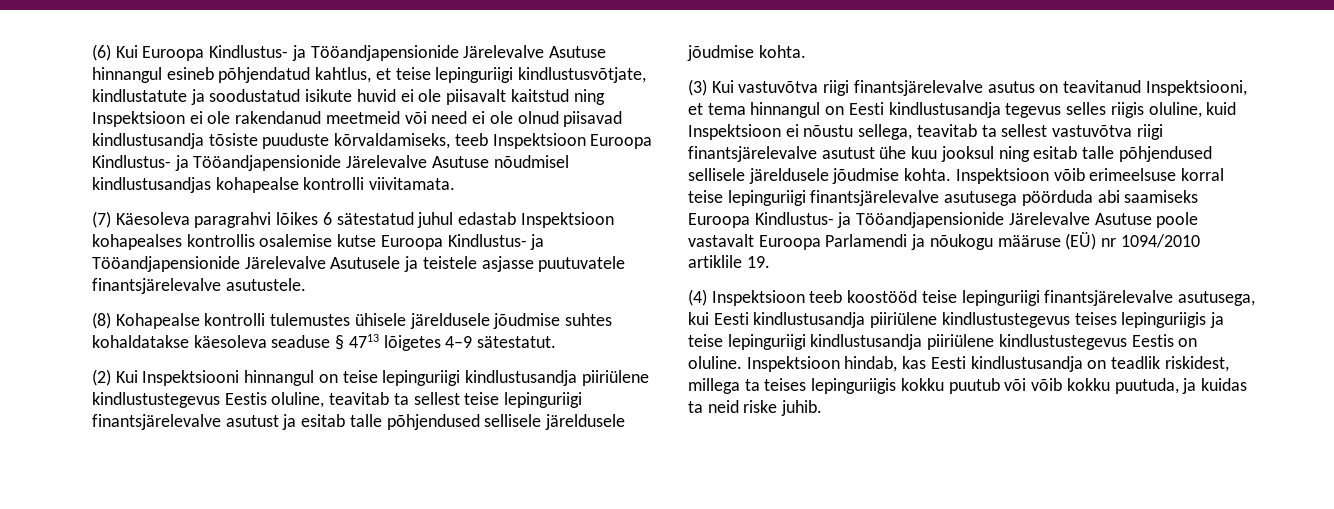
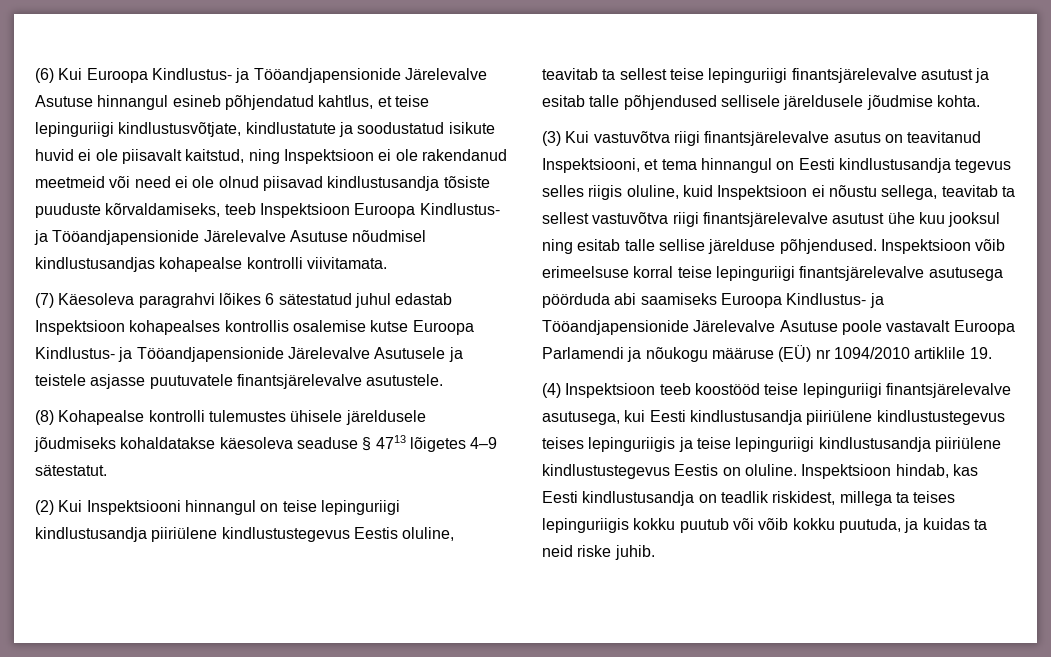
- (6) Kui Euroopa Kindlustus- ja Tööandjapensionide Järelevalve Asutuse hinnangul esineb põhjendatud kahtlus, et teise lepinguriigi kindlustusvõtjate, kindlustatute ja soodustatud isikute huvid ei ole piisavalt kaitstud ning Inspektsioon ei ole rakendanud meetmeid või need ei ole olnud piisavad kindlustusandja tõsiste puuduste kõrvaldamiseks, teeb Inspektsioon Euroopa Kindlustus- ja Tööandjapensionide Järelevalve Asutuse nõudmisel kindlustusandjas kohapealse kontrolli viivitamata.
+ (6) Kui Euroopa Kindlustus- ja Tööandjapensionide Järelevalve Asutuse hinnangul esineb põhjendatud kahtlus, et teise lepinguriigi kindlustusvõtjate, kindlustatute ja soodustatud isikute huvid ei ole piisavalt kaitstud, ning Inspektsioon ei ole rakendanud meetmeid või need ei ole olnud piisavad kindlustusandja tõsiste puuduste kõrvaldamiseks, teeb Inspektsioon Euroopa Kindlustus- ja Tööandjapensionide Järelevalve Asutuse nõudmisel kindlustusandjas kohapealse kontrolli viivitamata.
- (8) Kohapealse kontrolli tulemustes ühisele järeldusele jõudmise suhtes kohaldatakse käesoleva seaduse § 4713 lõigetes 4–9 sätestatut.
+ (8) Kohapealse kontrolli tulemustes ühisele järeldusele jõudmiseks kohaldatakse käesoleva seaduse § 4713 lõigetes 4–9 sätestatut.
- (3) Kui vastuvõtva riigi finantsjärelevalve asutus on teavitanud Inspektsiooni, et tema hinnangul on Eesti kindlustusandja tegevus selles riigis oluline, kuid Inspektsioon ei nõustu sellega, teavitab ta sellest vastuvõtva riigi finantsjärelevalve asutust ühe kuu jooksul ning esitab talle põhjendused sellisele järeldusele jõudmise kohta.
+ (3) Kui vastuvõtva riigi finantsjärelevalve asutus on teavitanud Inspektsiooni, et tema hinnangul on Eesti kindlustusandja tegevus selles riigis oluline, kuid Inspektsioon ei nõustu sellega, teavitab ta sellest vastuvõtva riigi finantsjärelevalve asutust ühe kuu jooksul ning esitab talle sellise järelduse põhjendused.

